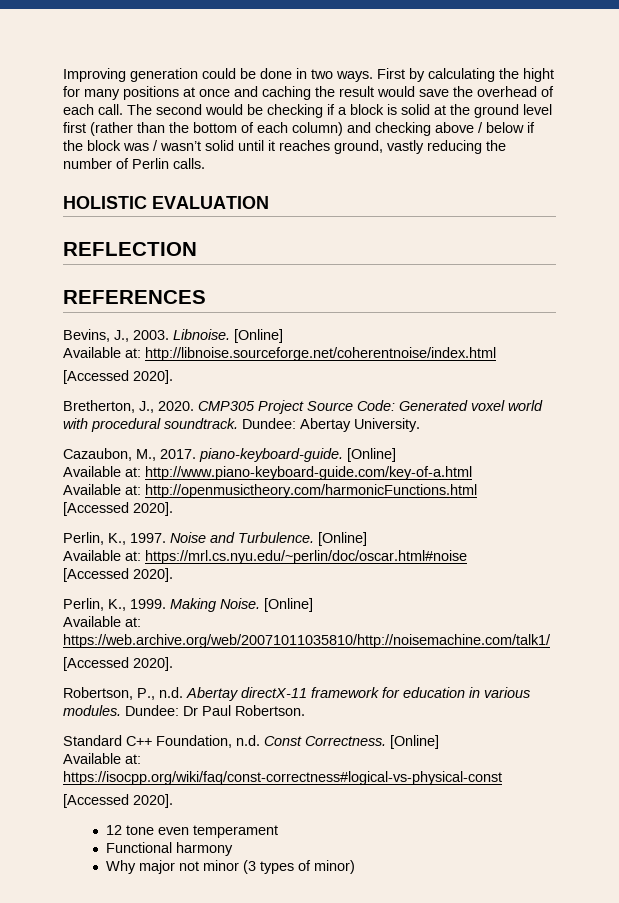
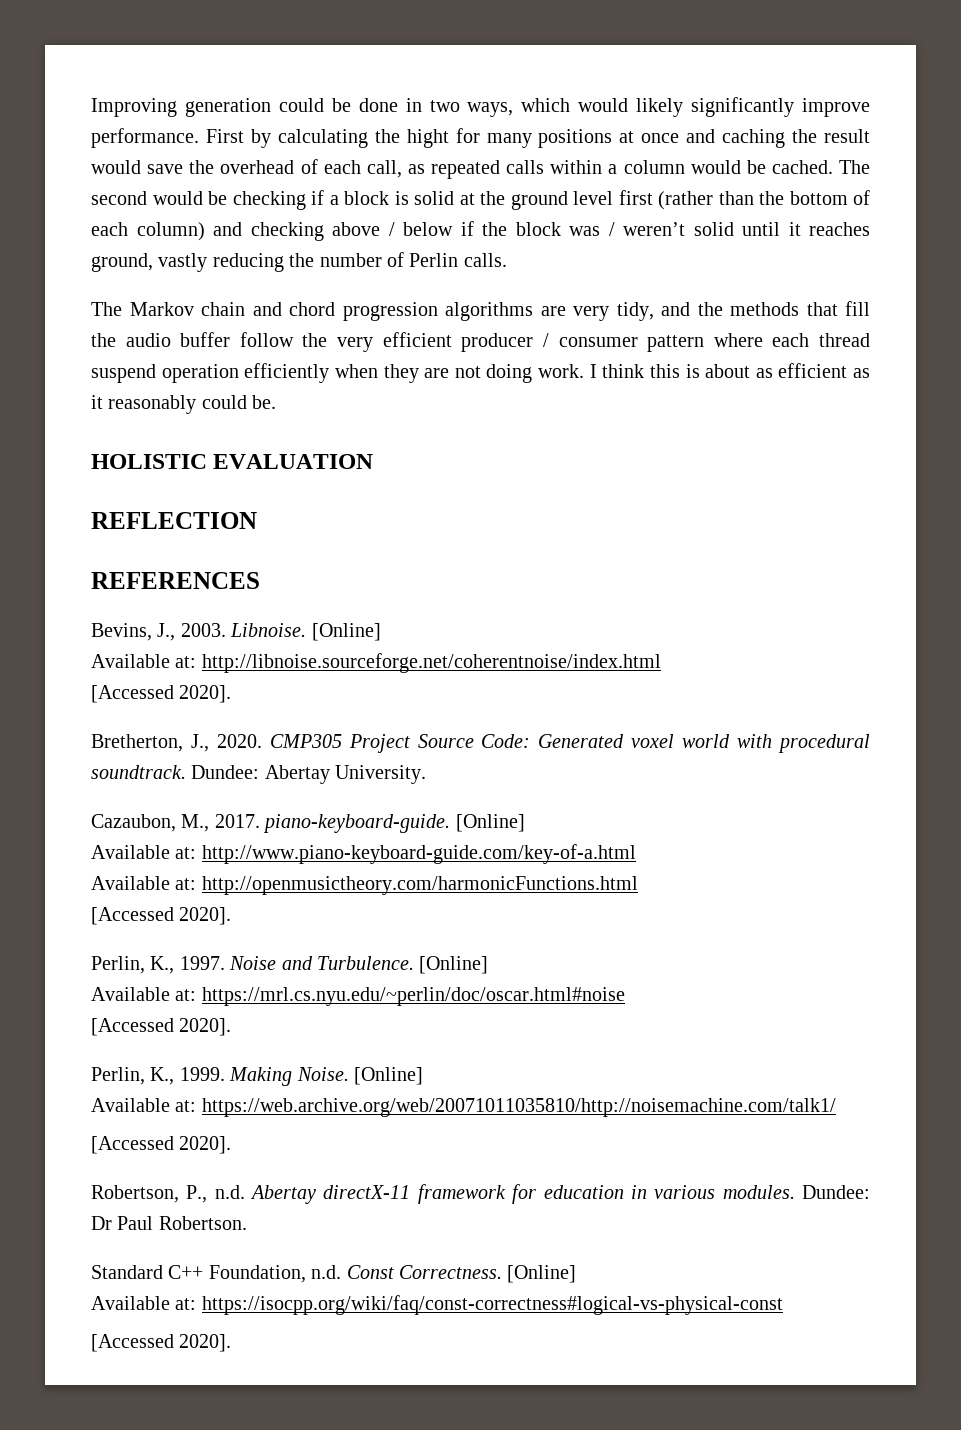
- Improving generation could be done in two ways.
+ Improving generation could be done in two ways, which would likely significantly improve performance.
- First by calculating the hight for many positions at once and caching the result would save the overhead of each call.
+ First by calculating the hight for many positions at once and caching the result would save the overhead of each call, as repeated calls within a column would be cached.
- The second would be checking if a block is solid at the ground level first (rather than the bottom of each column) and checking above / below if the block was / wasn’t solid until it reaches ground, vastly reducing the number of Perlin calls.
+ The second would be checking if a block is solid at the ground level first (rather than the bottom of each column) and checking above / below if the block was / weren’t solid until it reaches ground, vastly reducing the number of Perlin calls.
+ The Markov chain and chord progression algorithms are very tidy, and the methods that fill the audio buffer follow the very efficient producer / consumer pattern where each thread suspend operation efficiently when they are not doing work. I think this is about as efficient as it reasonably could be.
- 12 tone even temperament
- Functional harmony
- Why major not minor (3 types of minor)

